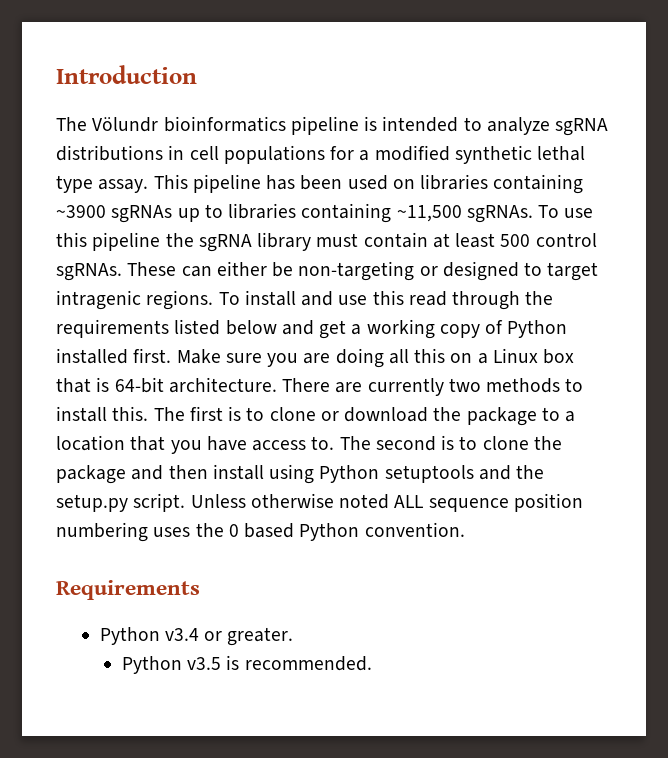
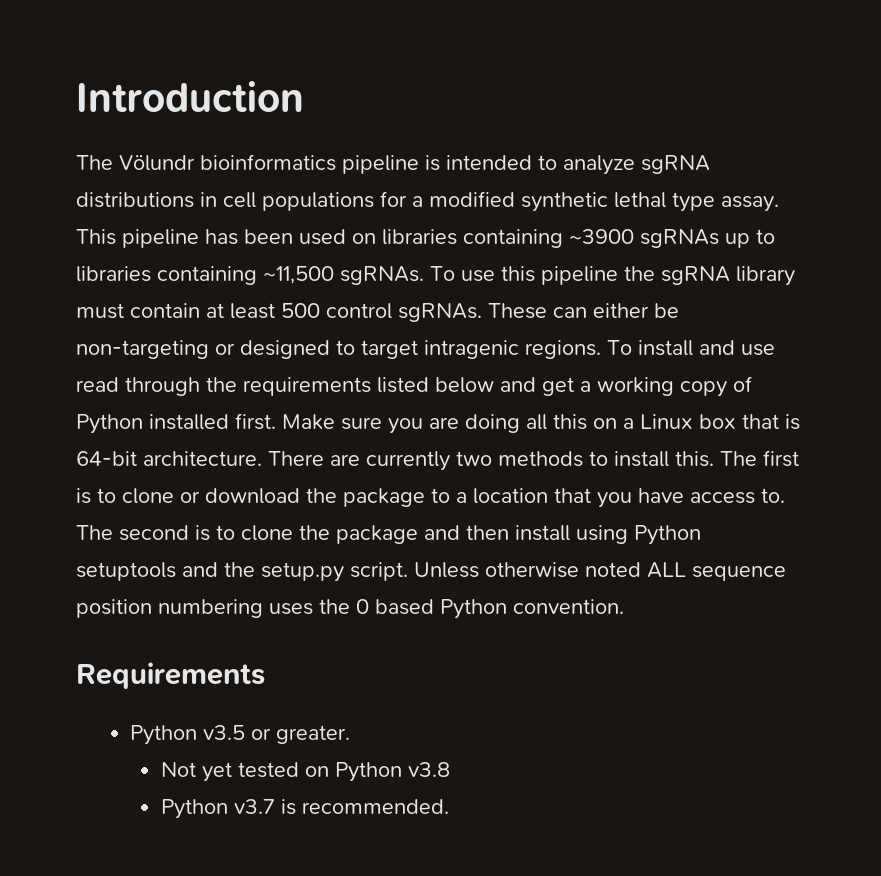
- To install and use this read through the requirements listed below and get a working copy of Python installed first.
+ To install and use read through the requirements listed below and get a working copy of Python installed first.
- Python v3.4 or greater.
+ Python v3.5 or greater.
- Python v3.5 is recommended.
+ Not yet tested on Python v3.8
+ Python v3.7 is recommended.

